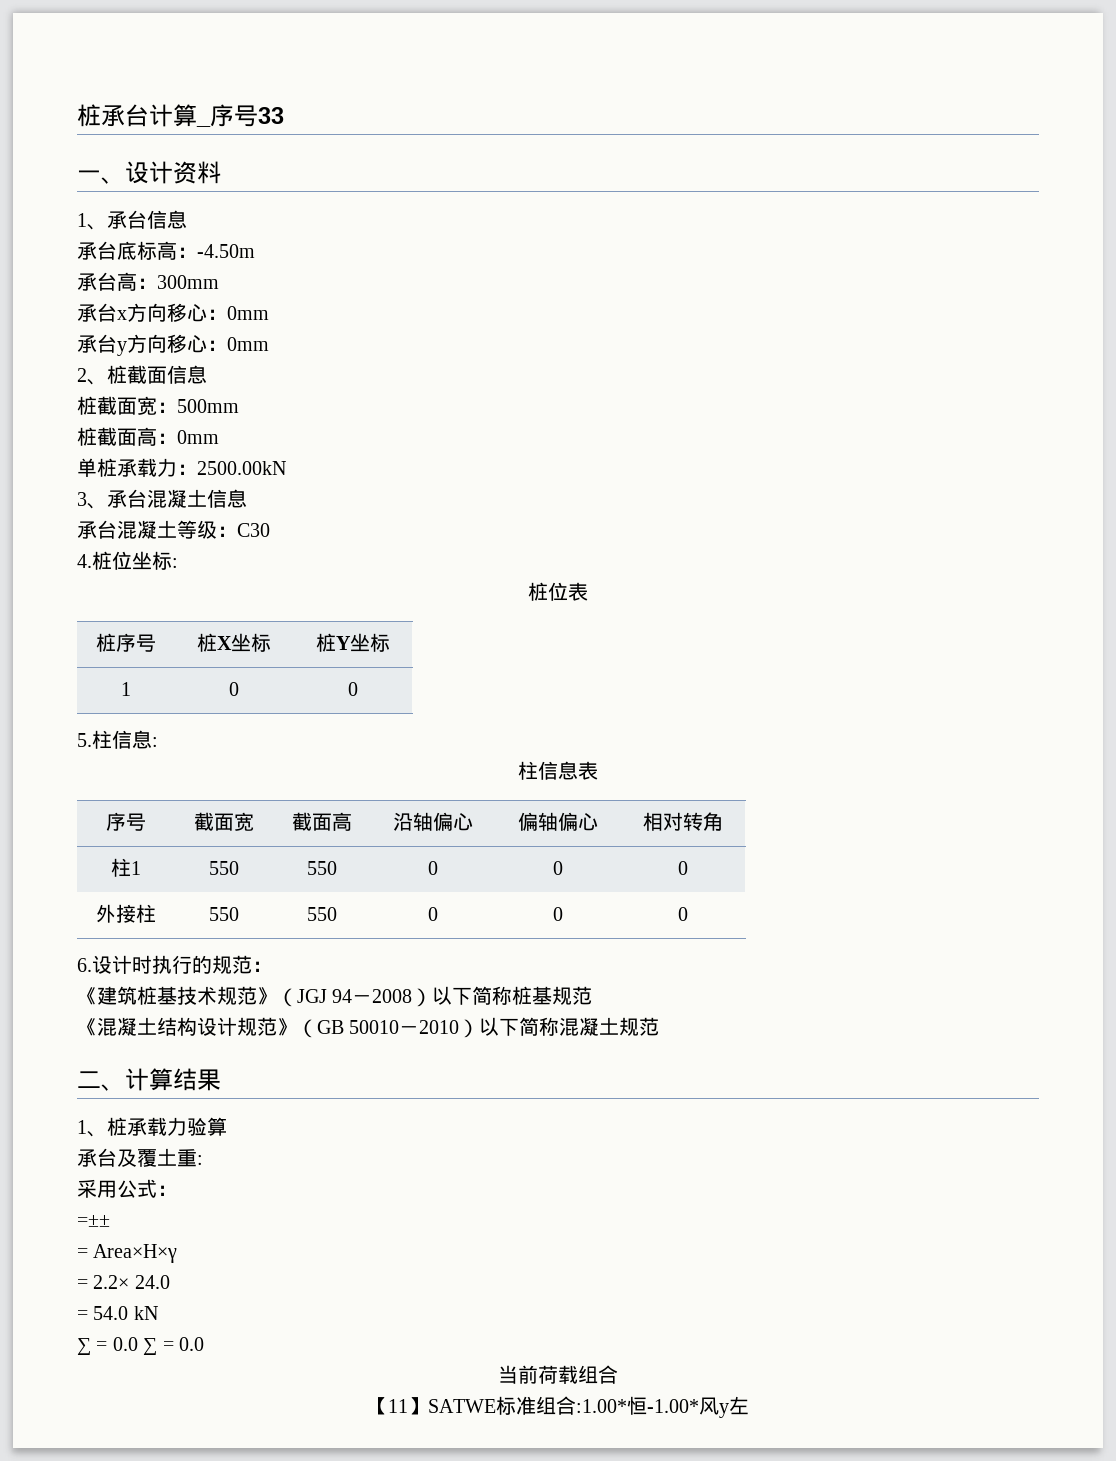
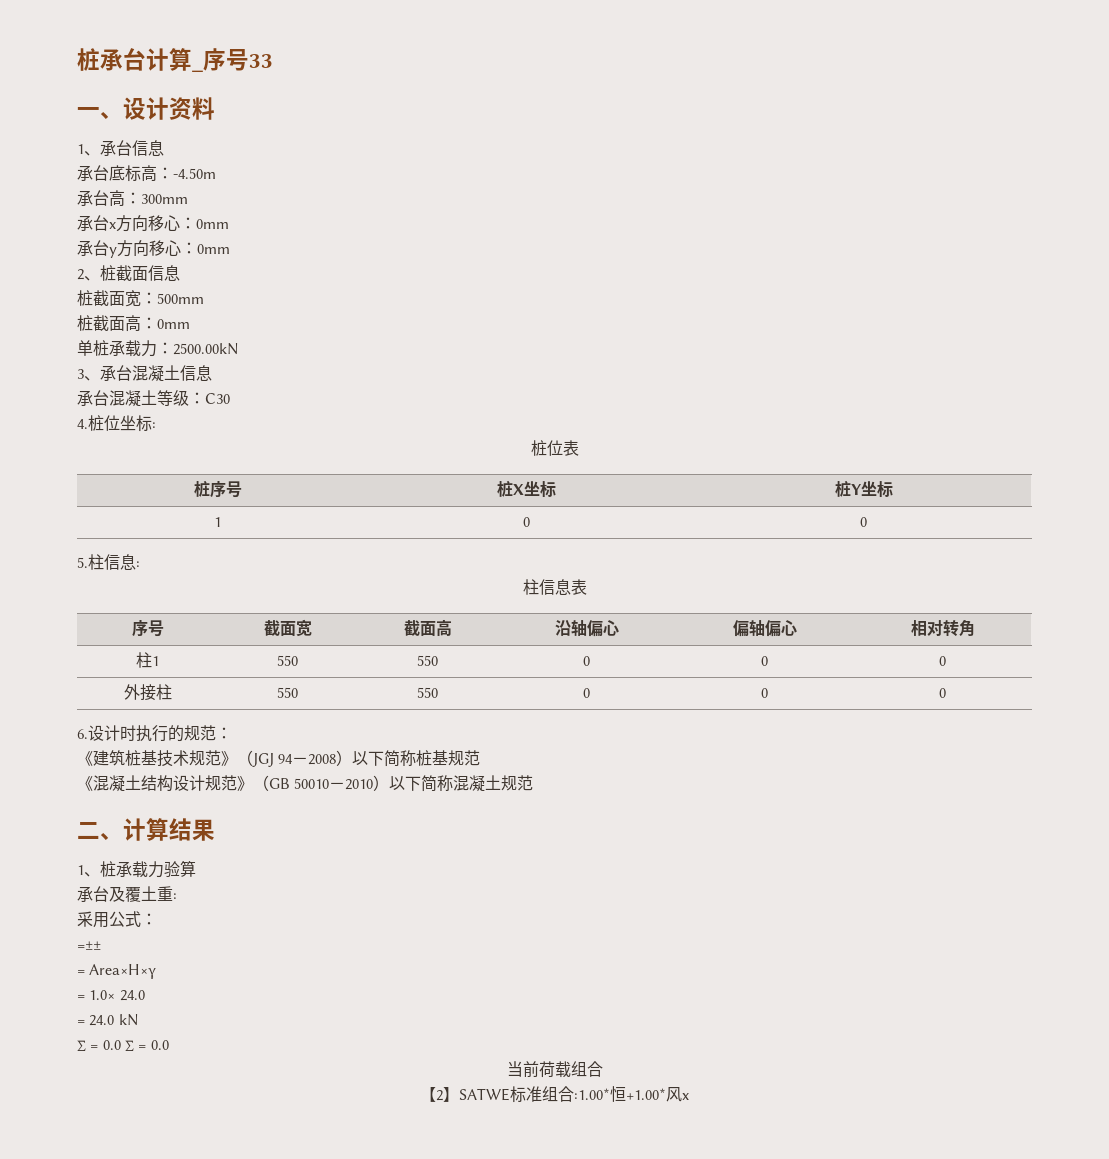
- = 2.2× 24.0
+ = 1.0× 24.0
- = 54.0 kN
+ = 24.0 kN
- 【11】SATWE标准组合:1.00*恒-1.00*风y左
+ 【2】SATWE标准组合:1.00*恒+1.00*风x

